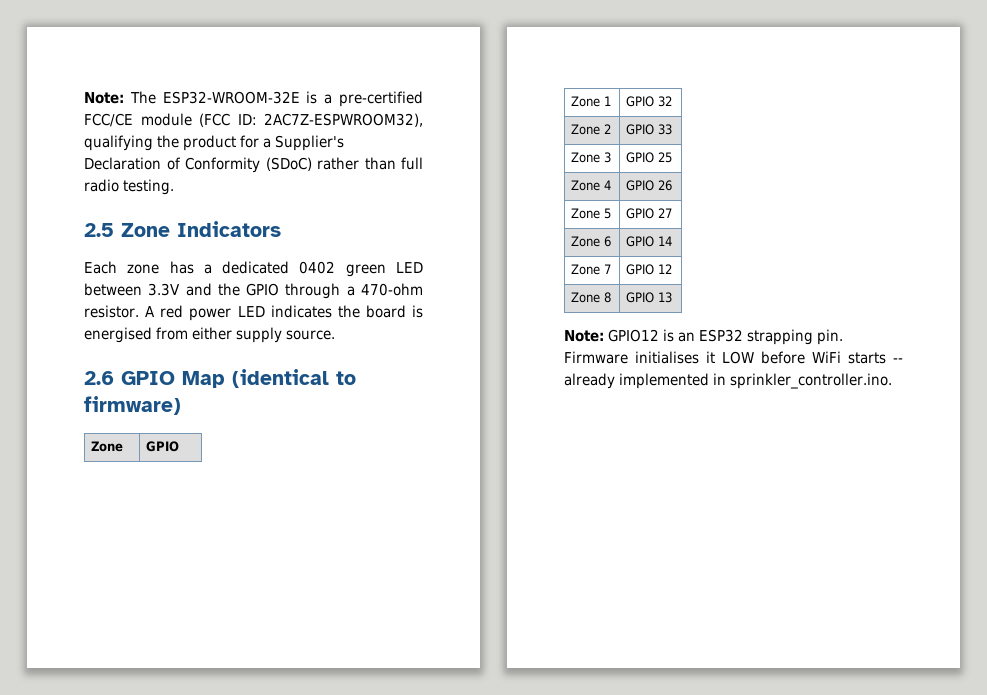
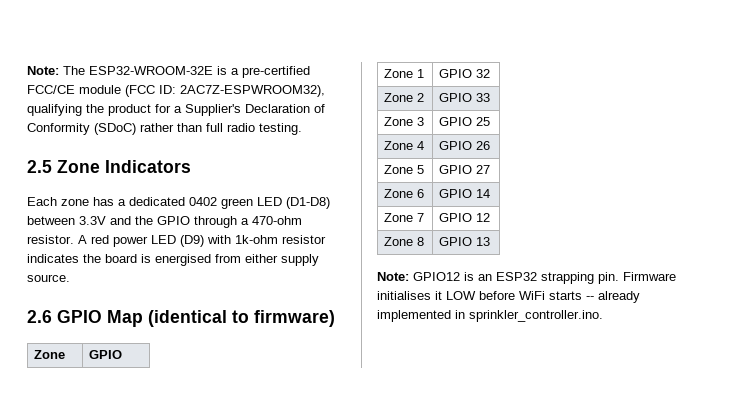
- Each zone has a dedicated 0402 green LED between 3.3V and the GPIO through a 470-ohm resistor.
+ Each zone has a dedicated 0402 green LED (D1-D8) between 3.3V and the GPIO through a 470-ohm resistor.
- A red power LED indicates the board is energised from either supply source.
+ A red power LED (D9) with 1k-ohm resistor indicates the board is energised from either supply source.

